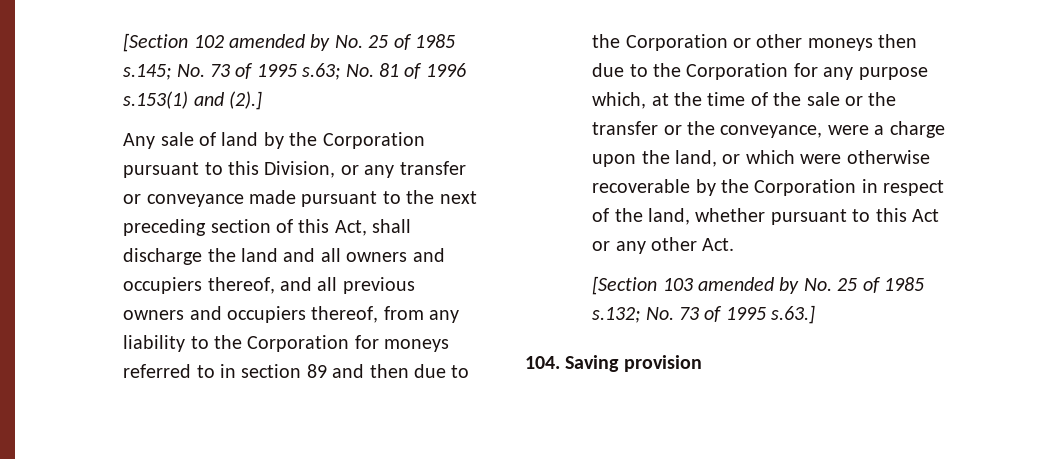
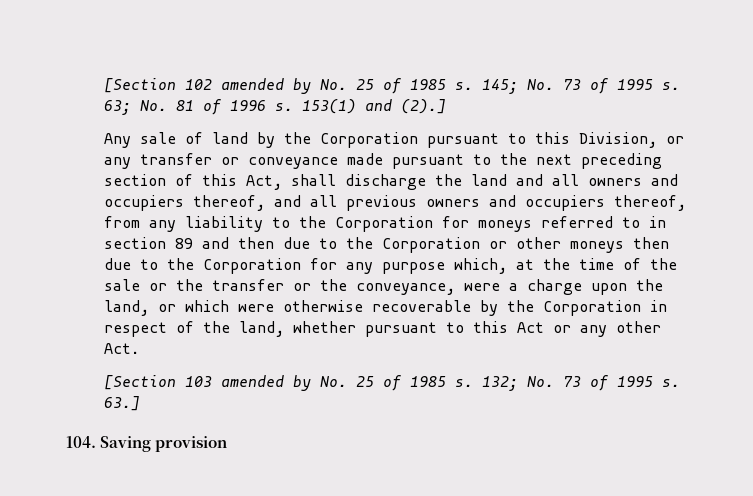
- [Section 102 amended by No. 25 of 1985 s.145; No. 73 of 1995 s.63; No. 81 of 1996 s.153(1) and (2).]
+ [Section 102 amended by No. 25 of 1985 s. 145; No. 73 of 1995 s. 63; No. 81 of 1996 s. 153(1) and (2).]
- [Section 103 amended by No. 25 of 1985 s.132; No. 73 of 1995 s.63.]
+ [Section 103 amended by No. 25 of 1985 s. 132; No. 73 of 1995 s. 63.]

